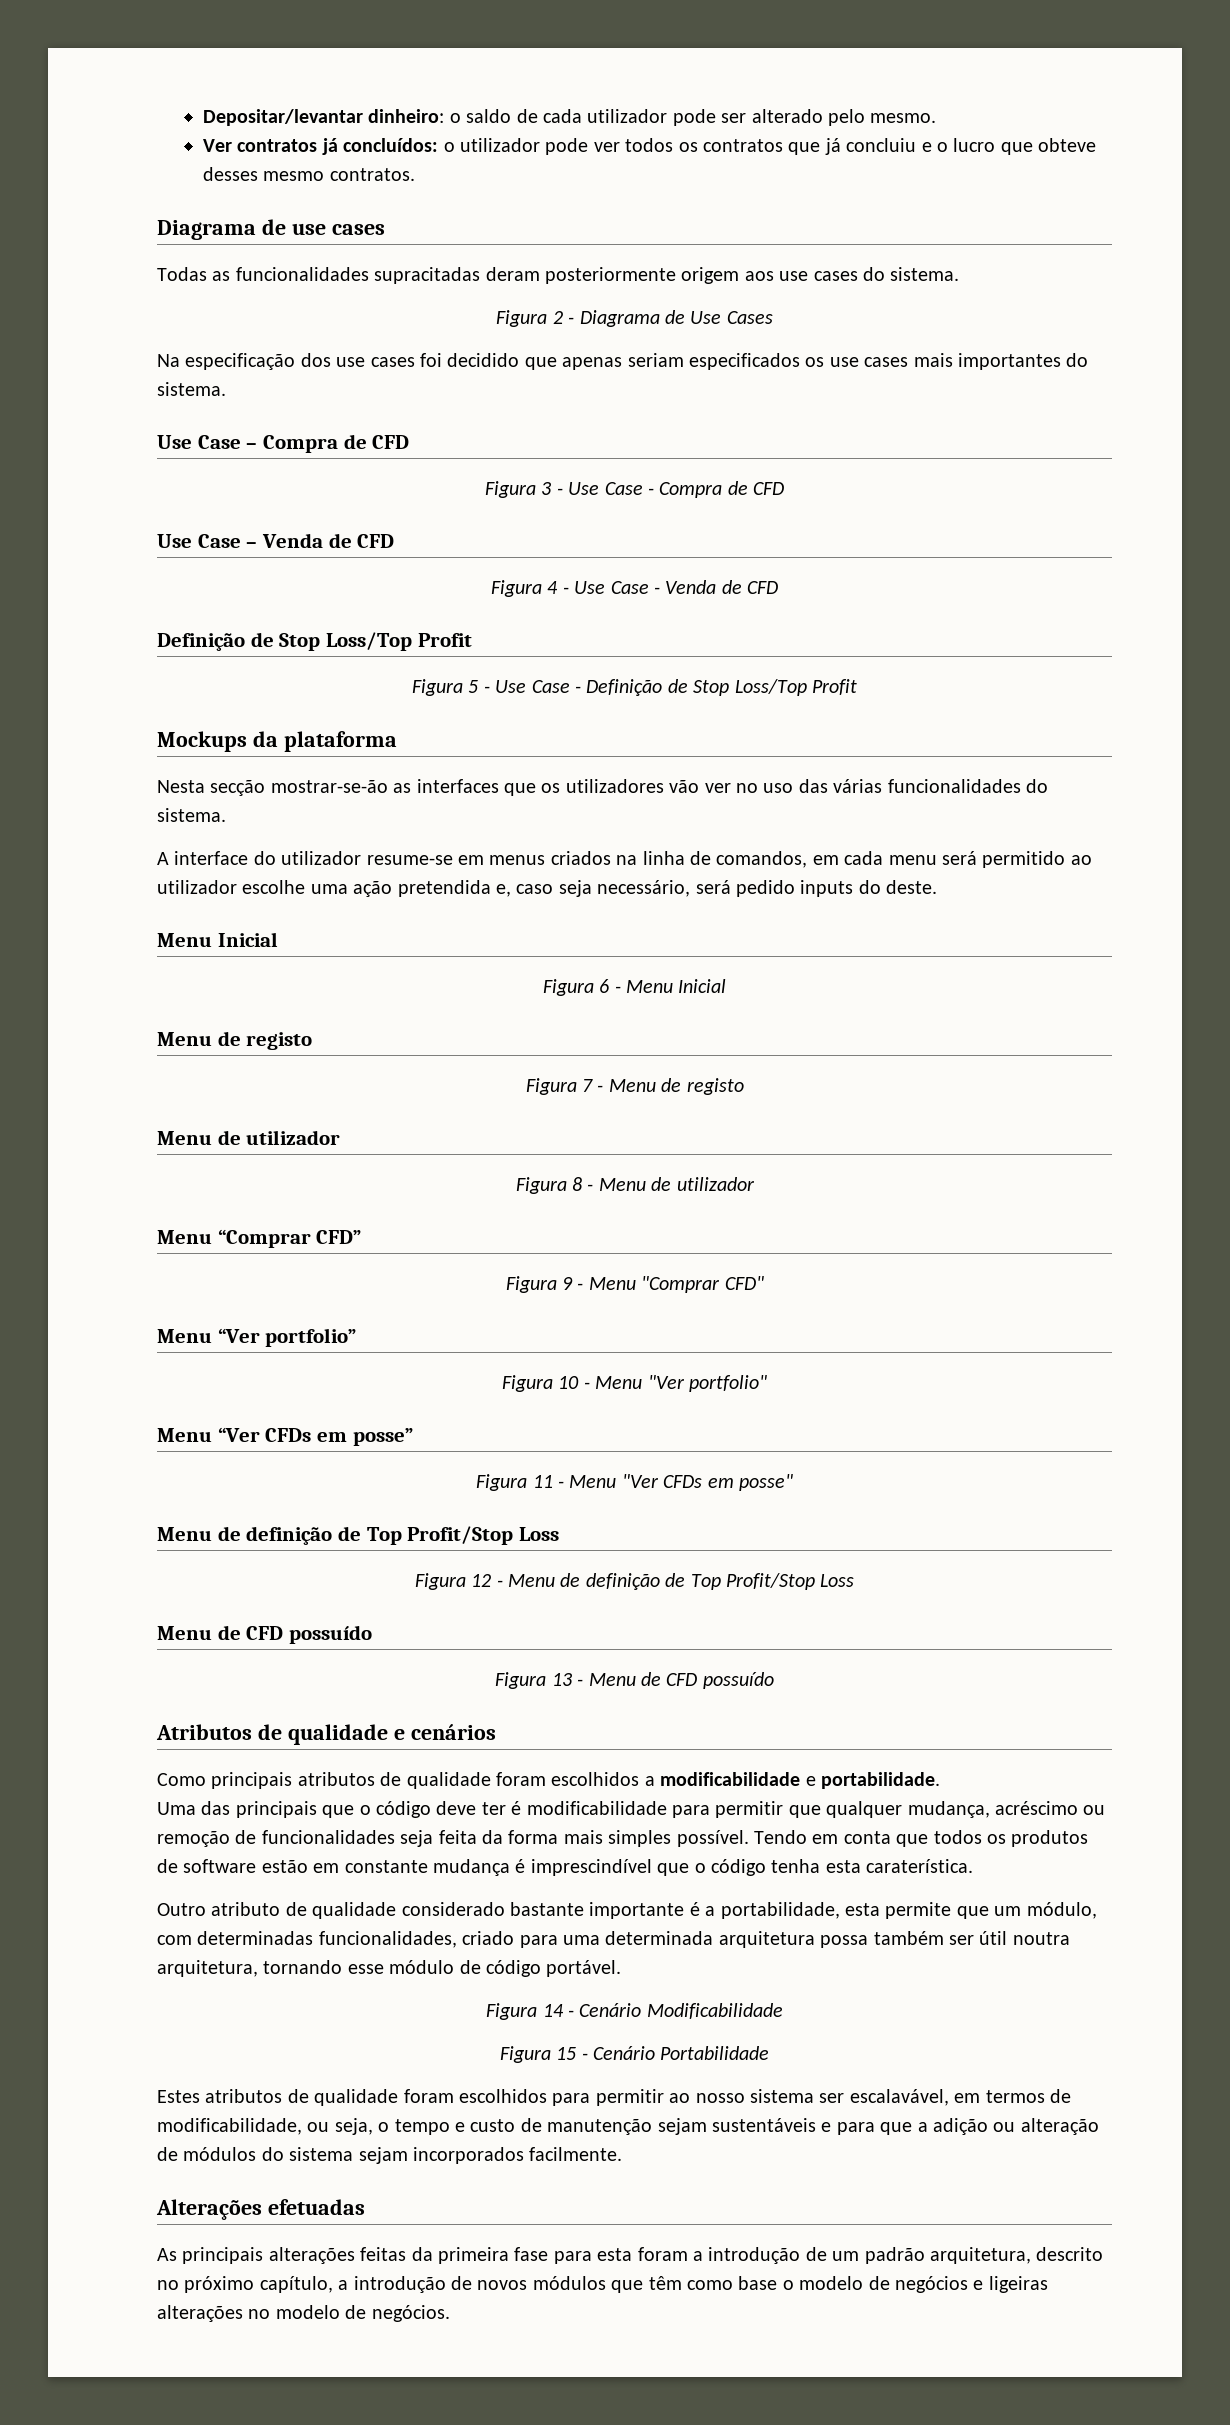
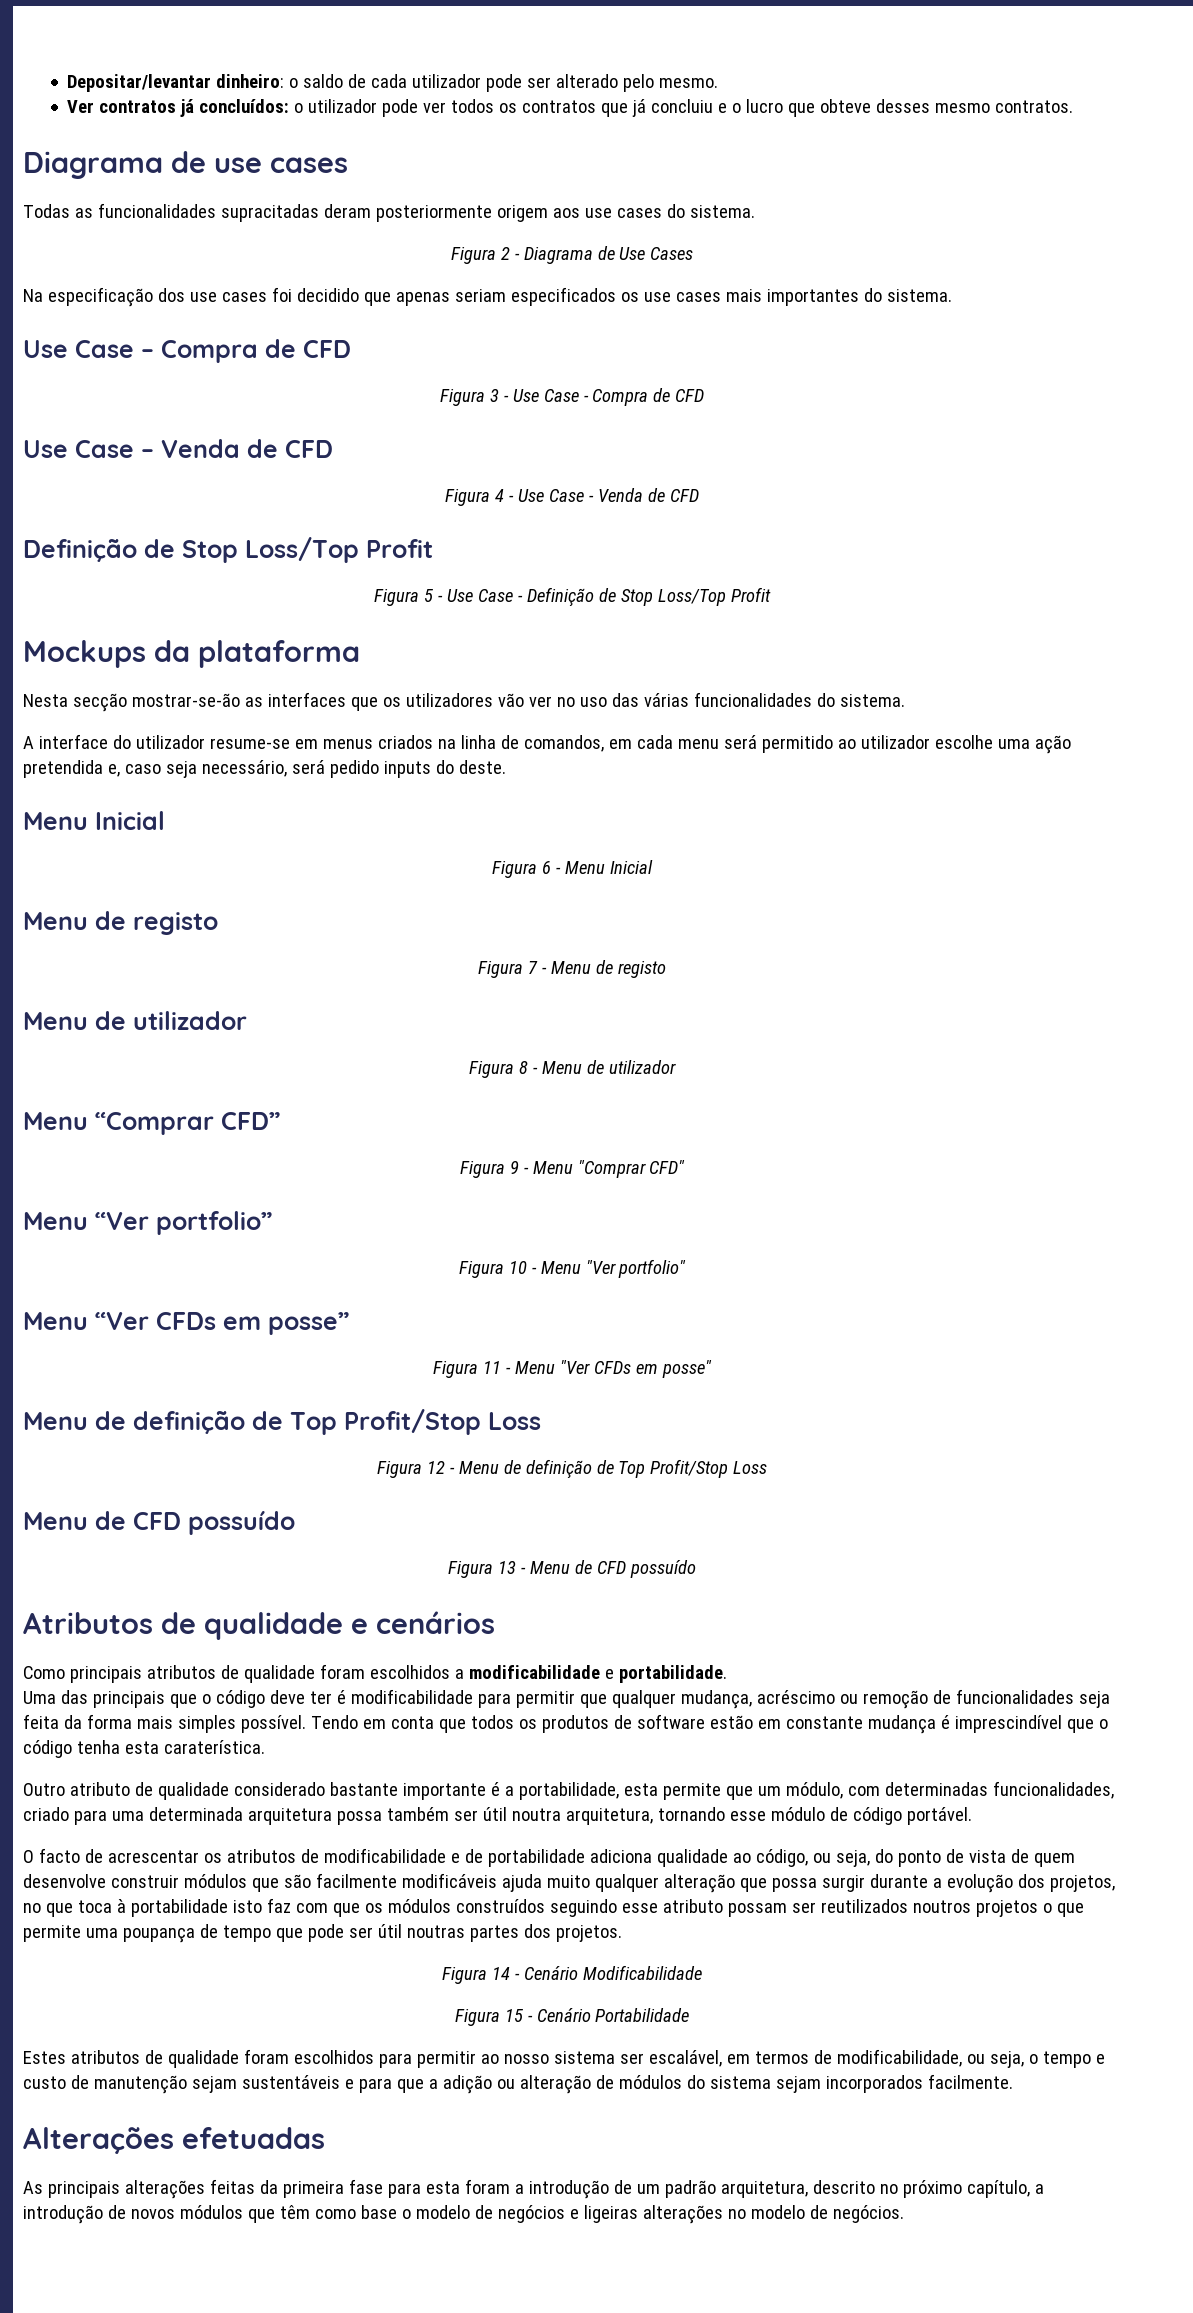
+ O facto de acrescentar os atributos de modificabilidade e de portabilidade adiciona qualidade ao código, ou seja, do ponto de vista de quem desenvolve construir módulos que são facilmente modificáveis ajuda muito qualquer alteração que possa surgir durante a evolução dos projetos, no que toca à portabilidade isto faz com que os módulos construídos seguindo esse atributo possam ser reutilizados noutros projetos o que permite uma poupança de tempo que pode ser útil noutras partes dos projetos.
- Estes atributos de qualidade foram escolhidos para permitir ao nosso sistema ser escalavável, em termos de modificabilidade, ou seja, o tempo e custo de manutenção sejam sustentáveis e para que a adição ou alteração de módulos do sistema sejam incorporados facilmente.
+ Estes atributos de qualidade foram escolhidos para permitir ao nosso sistema ser escalável, em termos de modificabilidade, ou seja, o tempo e custo de manutenção sejam sustentáveis e para que a adição ou alteração de módulos do sistema sejam incorporados facilmente.

